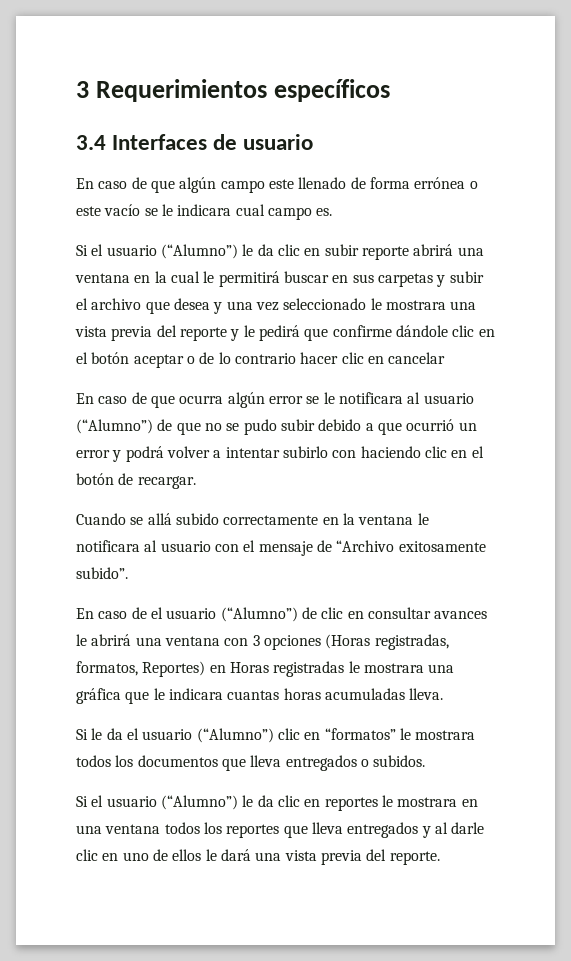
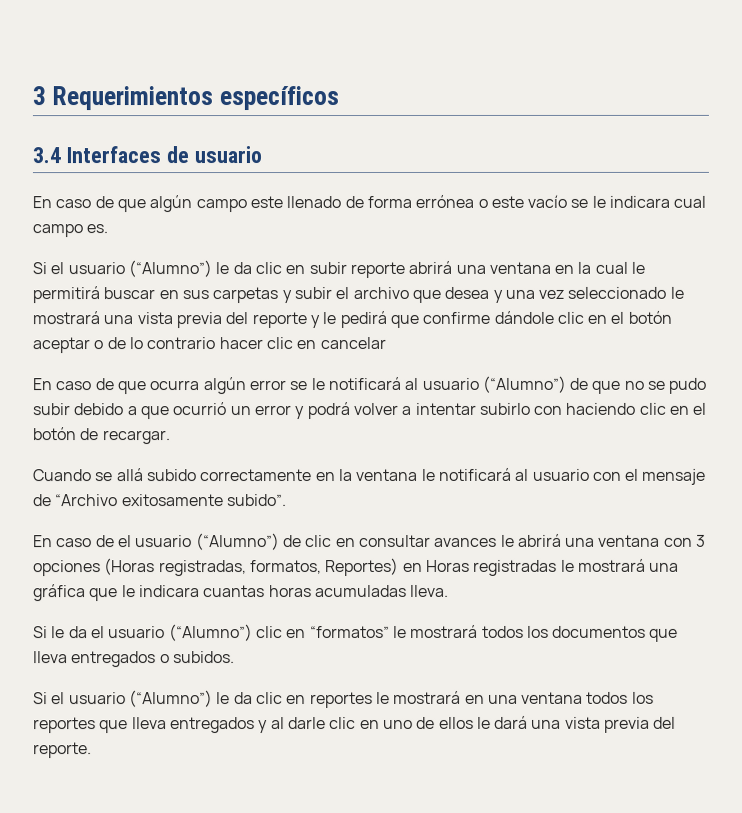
- Si el usuario (“Alumno”) le da clic en subir reporte abrirá una ventana en la cual le permitirá buscar en sus carpetas y subir el archivo que desea y una vez seleccionado le mostrara una vista previa del reporte y le pedirá que confirme dándole clic en el botón aceptar o de lo contrario hacer clic en cancelar
+ Si el usuario (“Alumno”) le da clic en subir reporte abrirá una ventana en la cual le permitirá buscar en sus carpetas y subir el archivo que desea y una vez seleccionado le mostrará una vista previa del reporte y le pedirá que confirme dándole clic en el botón aceptar o de lo contrario hacer clic en cancelar
- En caso de que ocurra algún error se le notificara al usuario (“Alumno”) de que no se pudo subir debido a que ocurrió un error y podrá volver a intentar subirlo con haciendo clic en el botón de recargar.
+ En caso de que ocurra algún error se le notificará al usuario (“Alumno”) de que no se pudo subir debido a que ocurrió un error y podrá volver a intentar subirlo con haciendo clic en el botón de recargar.
- Cuando se allá subido correctamente en la ventana le notificara al usuario con el mensaje de “Archivo exitosamente subido”.
+ Cuando se allá subido correctamente en la ventana le notificará al usuario con el mensaje de “Archivo exitosamente subido”.
- En caso de el usuario (“Alumno”) de clic en consultar avances le abrirá una ventana con 3 opciones (Horas registradas, formatos, Reportes) en Horas registradas le mostrara una gráfica que le indicara cuantas horas acumuladas lleva.
+ En caso de el usuario (“Alumno”) de clic en consultar avances le abrirá una ventana con 3 opciones (Horas registradas, formatos, Reportes) en Horas registradas le mostrará una gráfica que le indicara cuantas horas acumuladas lleva.
- Si le da el usuario (“Alumno”) clic en “formatos” le mostrara todos los documentos que lleva entregados o subidos.
+ Si le da el usuario (“Alumno”) clic en “formatos” le mostrará todos los documentos que lleva entregados o subidos.
- Si el usuario (“Alumno”) le da clic en reportes le mostrara en una ventana todos los reportes que lleva entregados y al darle clic en uno de ellos le dará una vista previa del reporte.
+ Si el usuario (“Alumno”) le da clic en reportes le mostrará en una ventana todos los reportes que lleva entregados y al darle clic en uno de ellos le dará una vista previa del reporte.

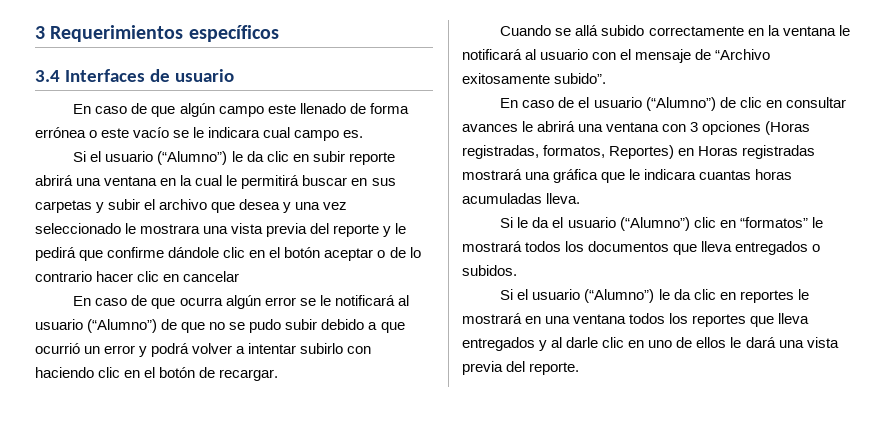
- Si el usuario (“Alumno”) le da clic en subir reporte abrirá una ventana en la cual le permitirá buscar en sus carpetas y subir el archivo que desea y una vez seleccionado le mostrará una vista previa del reporte y le pedirá que confirme dándole clic en el botón aceptar o de lo contrario hacer clic en cancelar
+ Si el usuario (“Alumno”) le da clic en subir reporte abrirá una ventana en la cual le permitirá buscar en sus carpetas y subir el archivo que desea y una vez seleccionado le mostrara una vista previa del reporte y le pedirá que confirme dándole clic en el botón aceptar o de lo contrario hacer clic en cancelar
- En caso de el usuario (“Alumno”) de clic en consultar avances le abrirá una ventana con 3 opciones (Horas registradas, formatos, Reportes) en Horas registradas le mostrará una gráfica que le indicara cuantas horas acumuladas lleva.
+ En caso de el usuario (“Alumno”) de clic en consultar avances le abrirá una ventana con 3 opciones (Horas registradas, formatos, Reportes) en Horas registradas mostrará una gráfica que le indicara cuantas horas acumuladas lleva.

